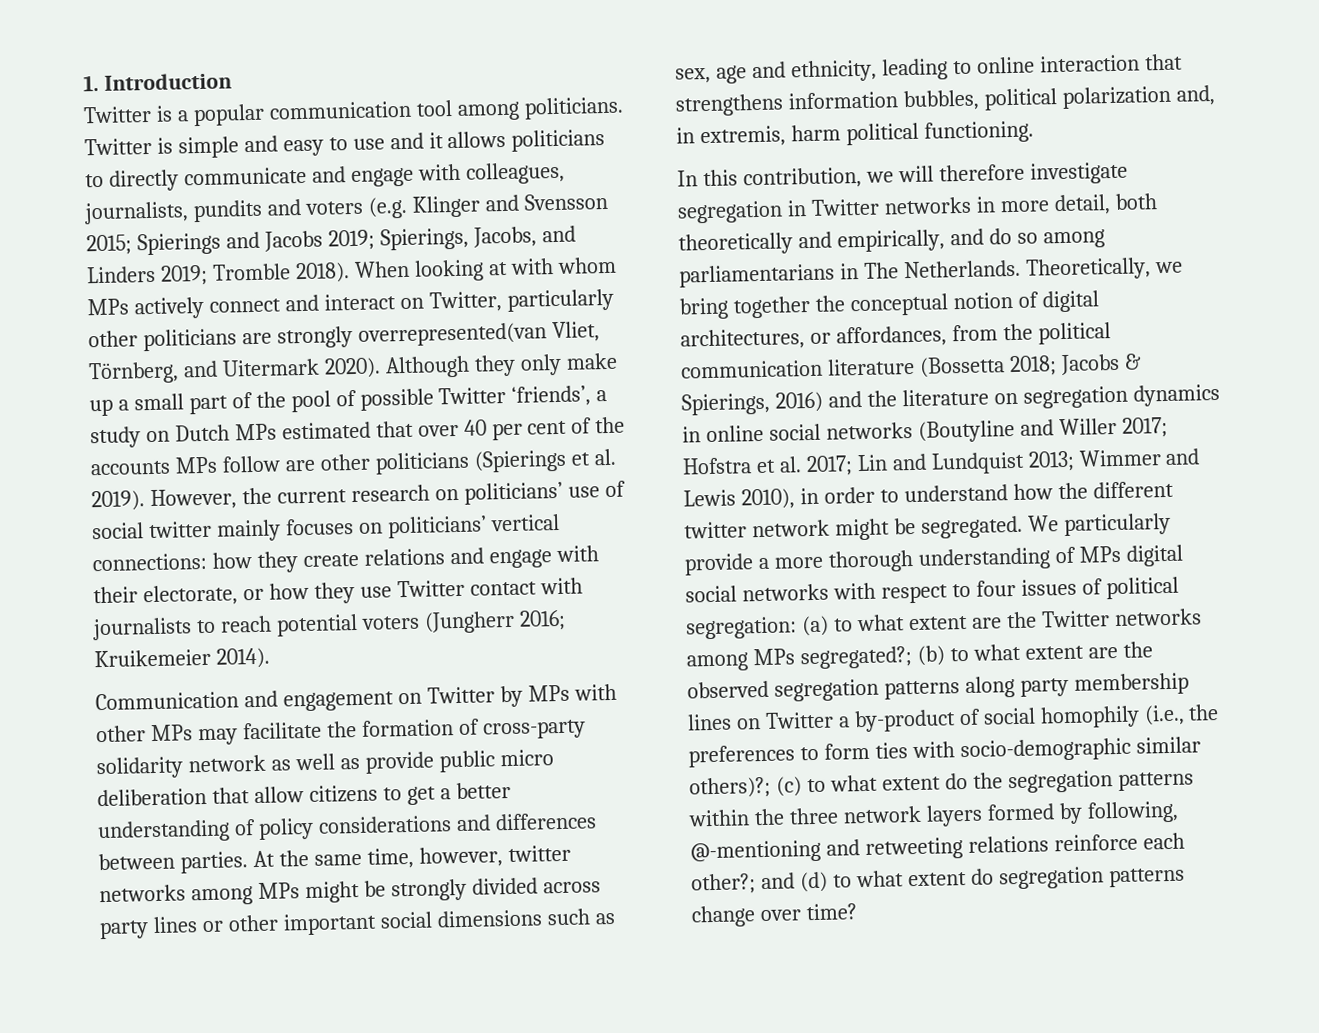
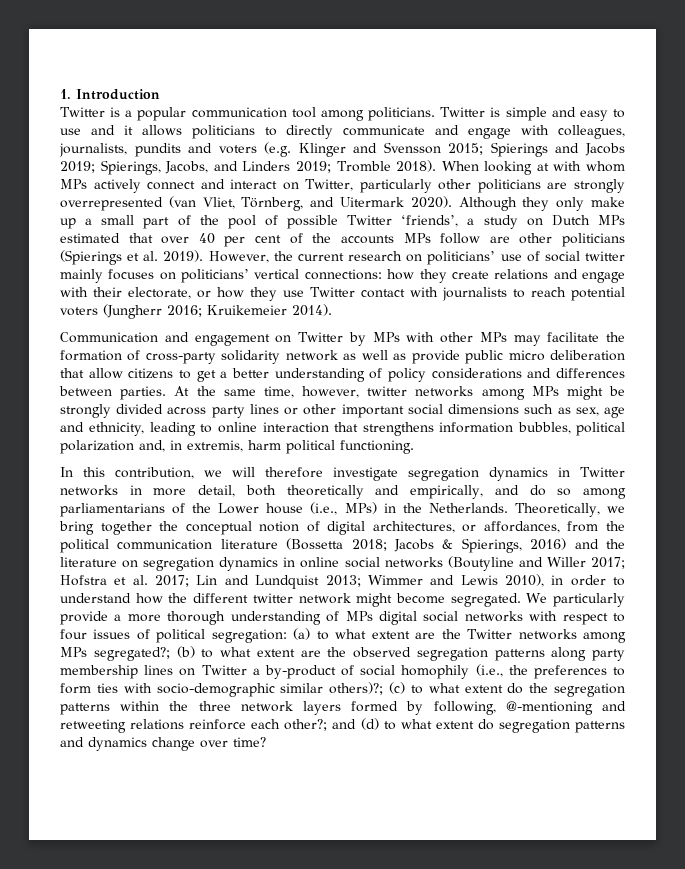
- When looking at with whom MPs actively connect and interact on Twitter, particularly other politicians are strongly overrepresented(van Vliet, Törnberg, and Uitermark 2020).
+ When looking at with whom MPs actively connect and interact on Twitter, particularly other politicians are strongly overrepresented (van Vliet, Törnberg, and Uitermark 2020).
- In this contribution, we will therefore investigate segregation in Twitter networks in more detail, both theoretically and empirically, and do so among parliamentarians in The Netherlands.
+ In this contribution, we will therefore investigate segregation dynamics in Twitter networks in more detail, both theoretically and empirically, and do so among parliamentarians of the Lower house (i.e., MPs) in the Netherlands.
- Theoretically, we bring together the conceptual notion of digital architectures, or affordances, from the political communication literature (Bossetta 2018; Jacobs & Spierings, 2016) and the literature on segregation dynamics in online social networks (Boutyline and Willer 2017; Hofstra et al. 2017; Lin and Lundquist 2013; Wimmer and Lewis 2010), in order to understand how the different twitter network might be segregated.
+ Theoretically, we bring together the conceptual notion of digital architectures, or affordances, from the political communication literature (Bossetta 2018; Jacobs & Spierings, 2016) and the literature on segregation dynamics in online social networks (Boutyline and Willer 2017; Hofstra et al. 2017; Lin and Lundquist 2013; Wimmer and Lewis 2010), in order to understand how the different twitter network might become segregated.
- and (d) to what extent do segregation patterns change over time?
+ and (d) to what extent do segregation patterns and dynamics change over time?

